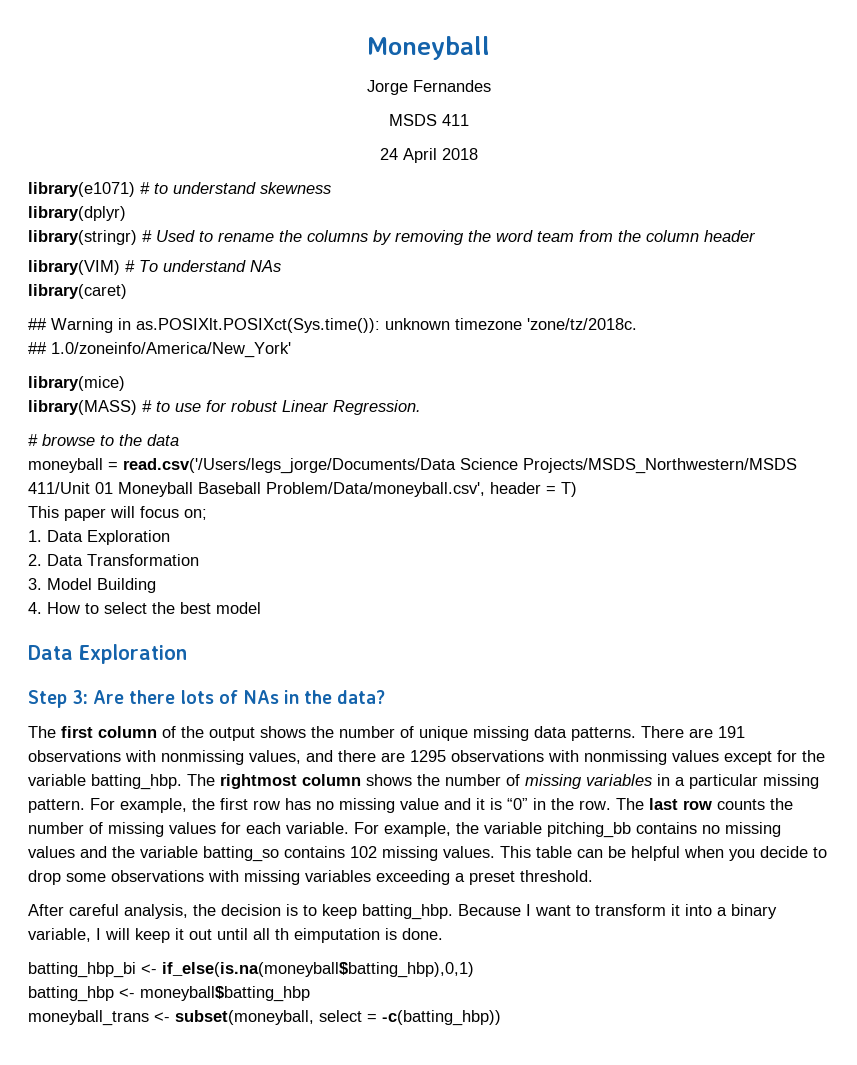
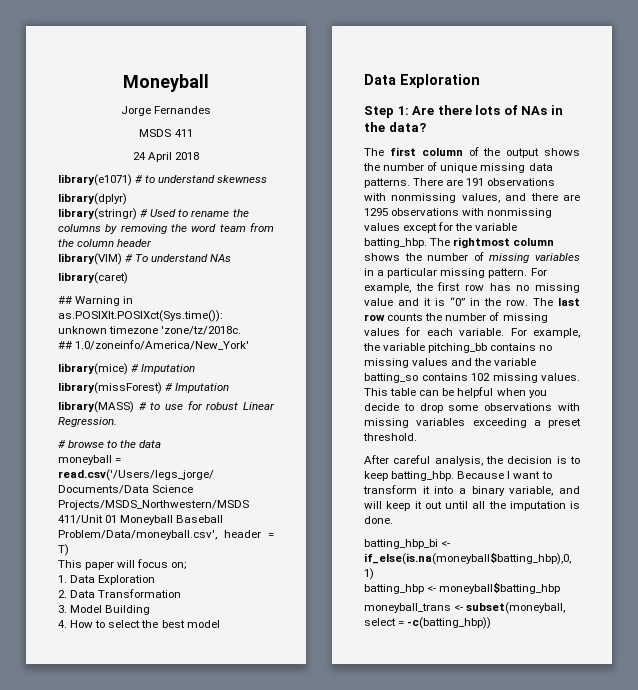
- library(mice)
+ library(mice) # Imputation
+ library(missForest) # Imputation
- Step 3: Are there lots of NAs in the data?
+ Step 1: Are there lots of NAs in the data?
- Because I want to transform it into a binary variable, I will keep it out until all th eimputation is done.
+ Because I want to transform it into a binary variable, and will keep it out until all the imputation is done.

